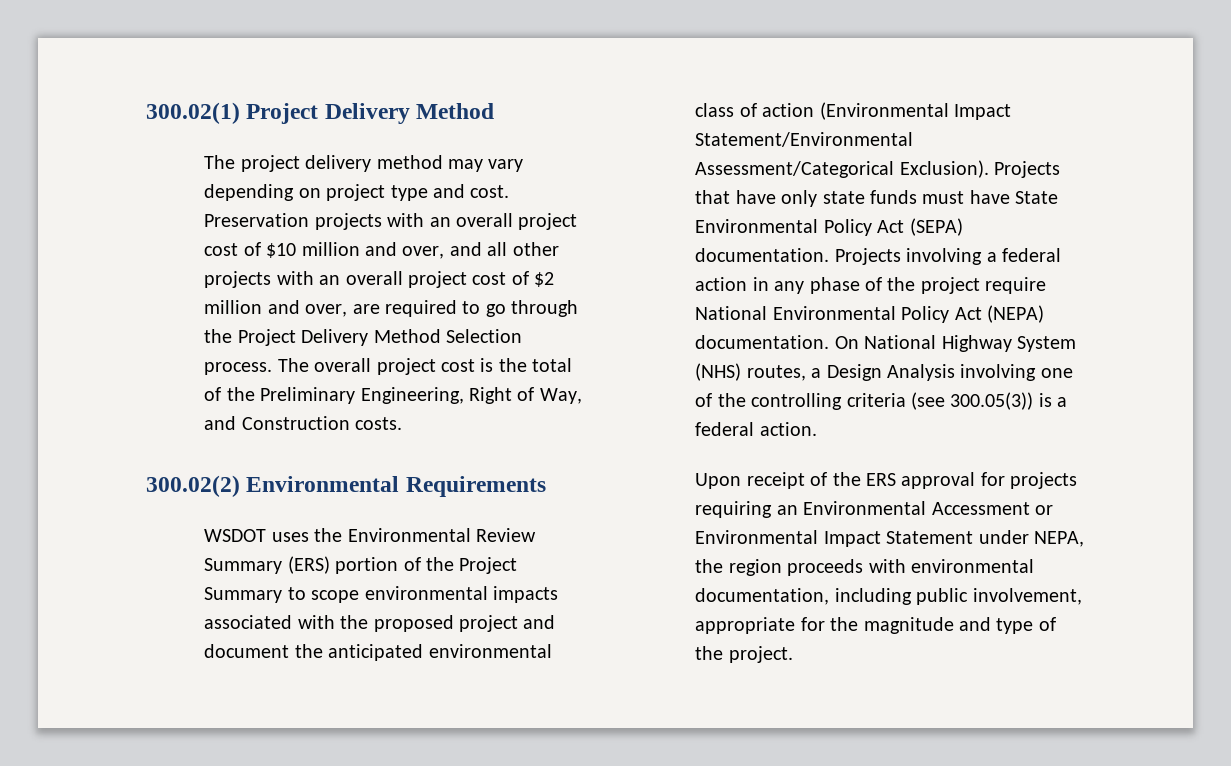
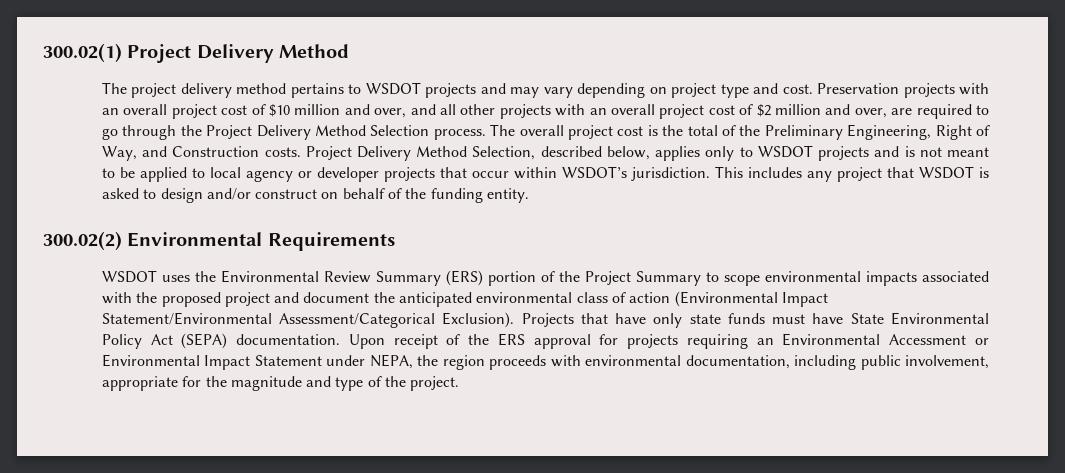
- The project delivery method may vary depending on project type and cost.
+ The project delivery method pertains to WSDOT projects and may vary depending on project type and cost.
+ Project Delivery Method Selection, described below, applies only to WSDOT projects and is not meant to be applied to local agency or developer projects that occur within WSDOT’s jurisdiction. This includes any project that WSDOT is asked to design and/or construct on behalf of the funding entity.
- Projects that have only state funds must have State Environmental Policy Act (SEPA) documentation. Projects involving a federal action in any phase of the project require National Environmental Policy Act (NEPA) documentation. On National Highway System (NHS) routes, a Design Analysis involving one of the controlling criteria (see 300.05(3)) is a federal action.
- Upon receipt of the ERS approval for projects requiring an Environmental Accessment or Environmental Impact Statement under NEPA, the region proceeds with environmental documentation, including public involvement, appropriate for the magnitude and type of the project.
+ Projects that have only state funds must have State Environmental Policy Act (SEPA) documentation. Upon receipt of the ERS approval for projects requiring an Environmental Accessment or Environmental Impact Statement under NEPA, the region proceeds with environmental documentation, including public involvement, appropriate for the magnitude and type of the project.

